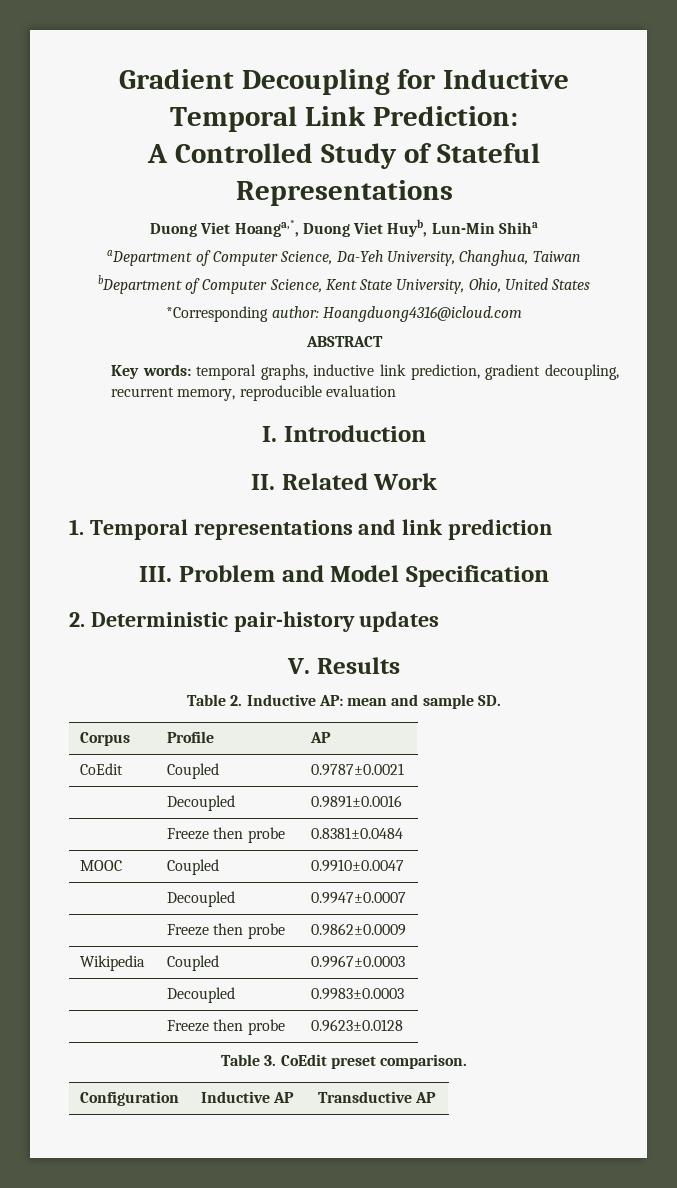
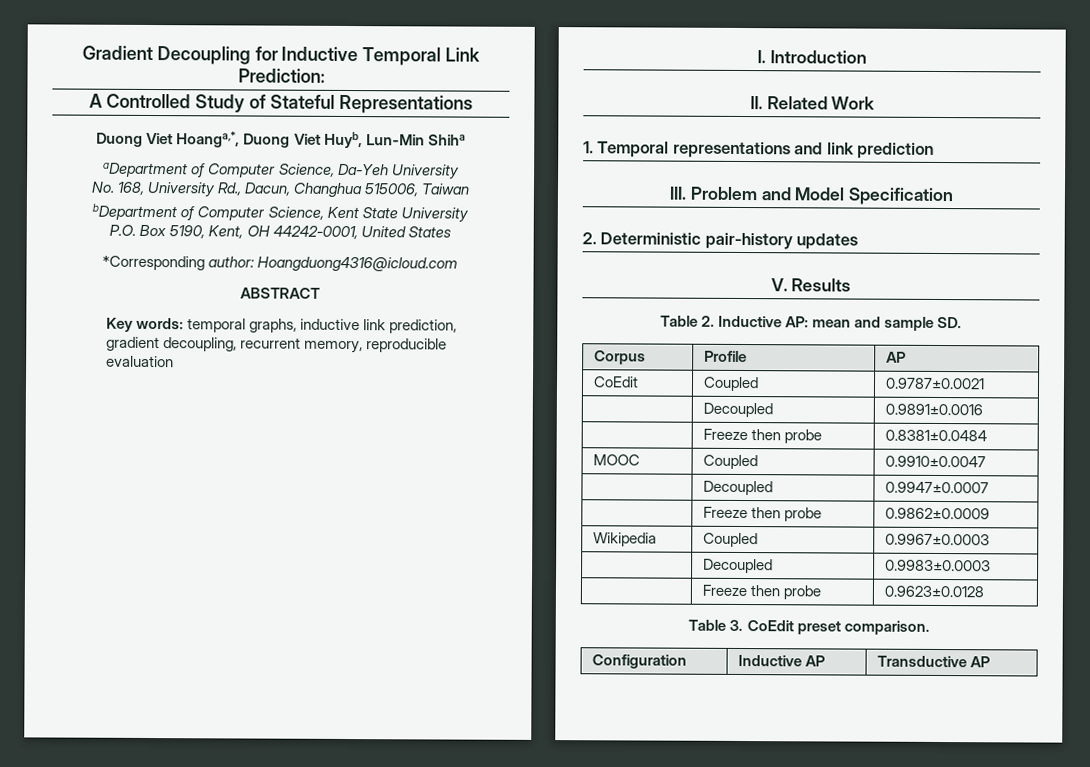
- aDepartment of Computer Science, Da-Yeh University, Changhua, Taiwan
+ aDepartment of Computer Science, Da-Yeh University
+ No. 168, University Rd., Dacun, Changhua 515006, Taiwan
- bDepartment of Computer Science, Kent State University, Ohio, United States
+ bDepartment of Computer Science, Kent State University
+ P.O. Box 5190, Kent, OH 44242-0001, United States

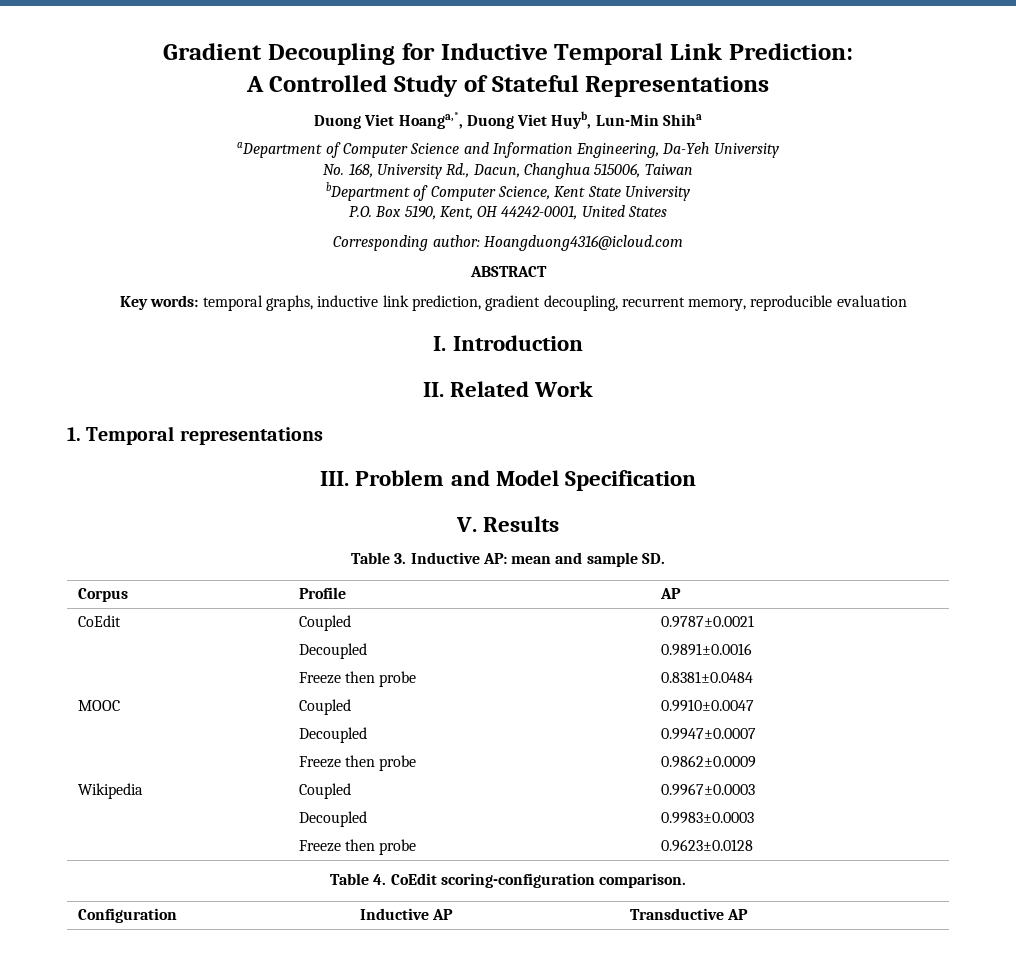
- aDepartment of Computer Science, Da-Yeh University
+ aDepartment of Computer Science and Information Engineering, Da-Yeh University
- *Corresponding author: Hoangduong4316@icloud.com
+ Corresponding author: Hoangduong4316@icloud.com
- 1. Temporal representations and link prediction
+ 1. Temporal representations
- 2. Deterministic pair-history updates
- Table 2. Inductive AP: mean and sample SD.
+ Table 3. Inductive AP: mean and sample SD.
- Table 3. CoEdit preset comparison.
+ Table 4. CoEdit scoring-configuration comparison.

